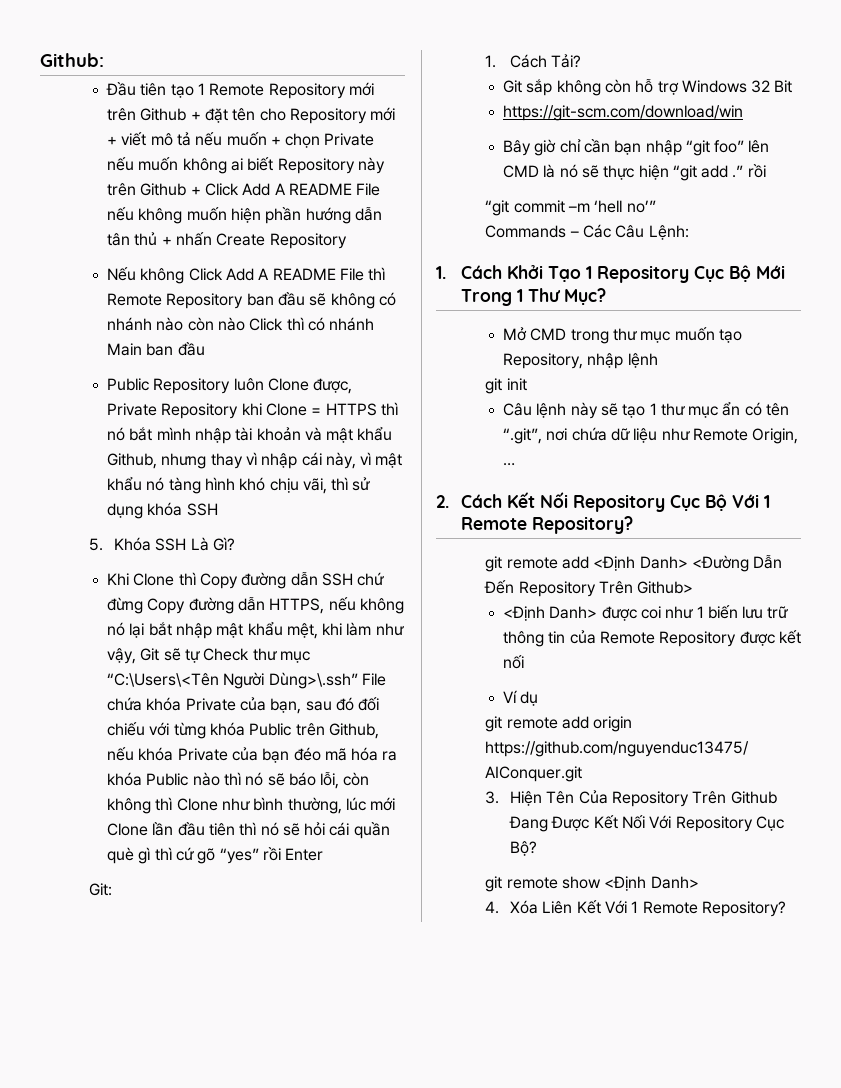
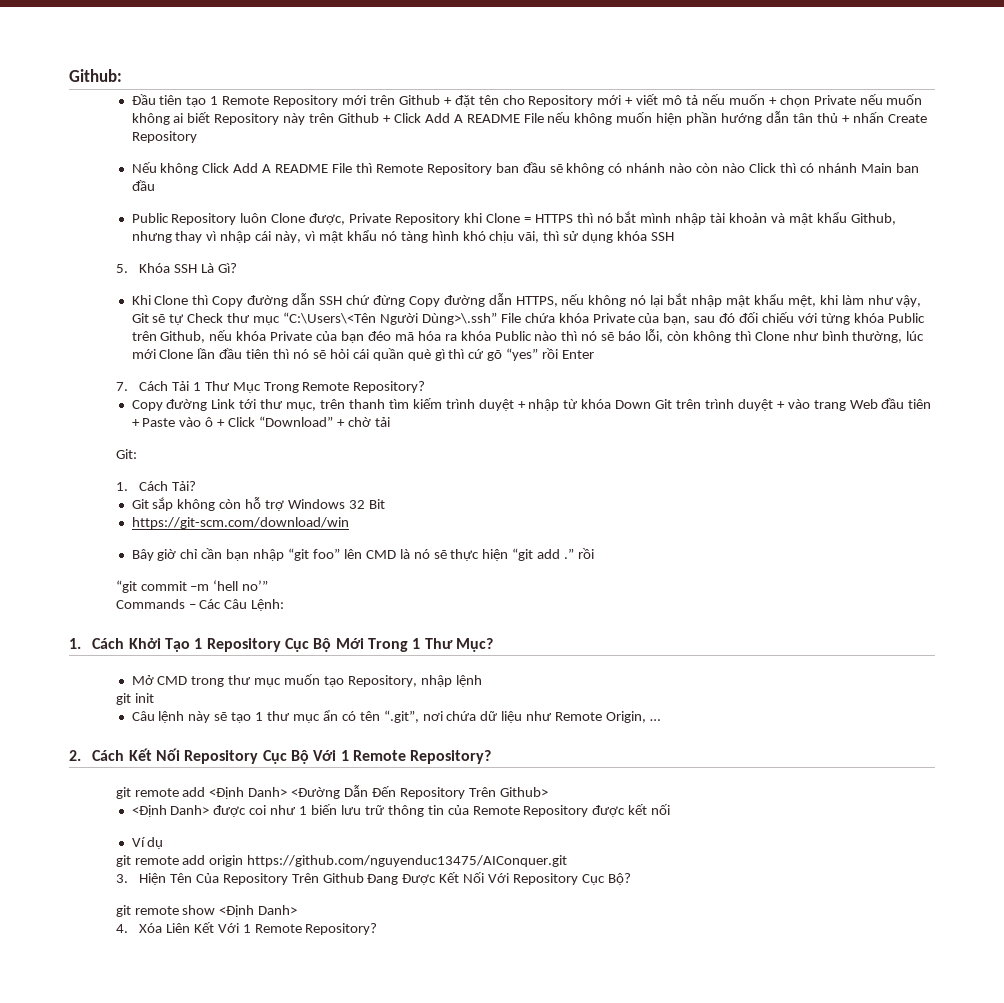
+ 7. Cách Tải 1 Thư Mục Trong Remote Repository?
+ Copy đường Link tới thư mục, trên thanh tìm kiếm trình duyệt + nhập từ khóa Down Git trên trình duyệt + vào trang Web đầu tiên + Paste vào ô + Click “Download” + chờ tải

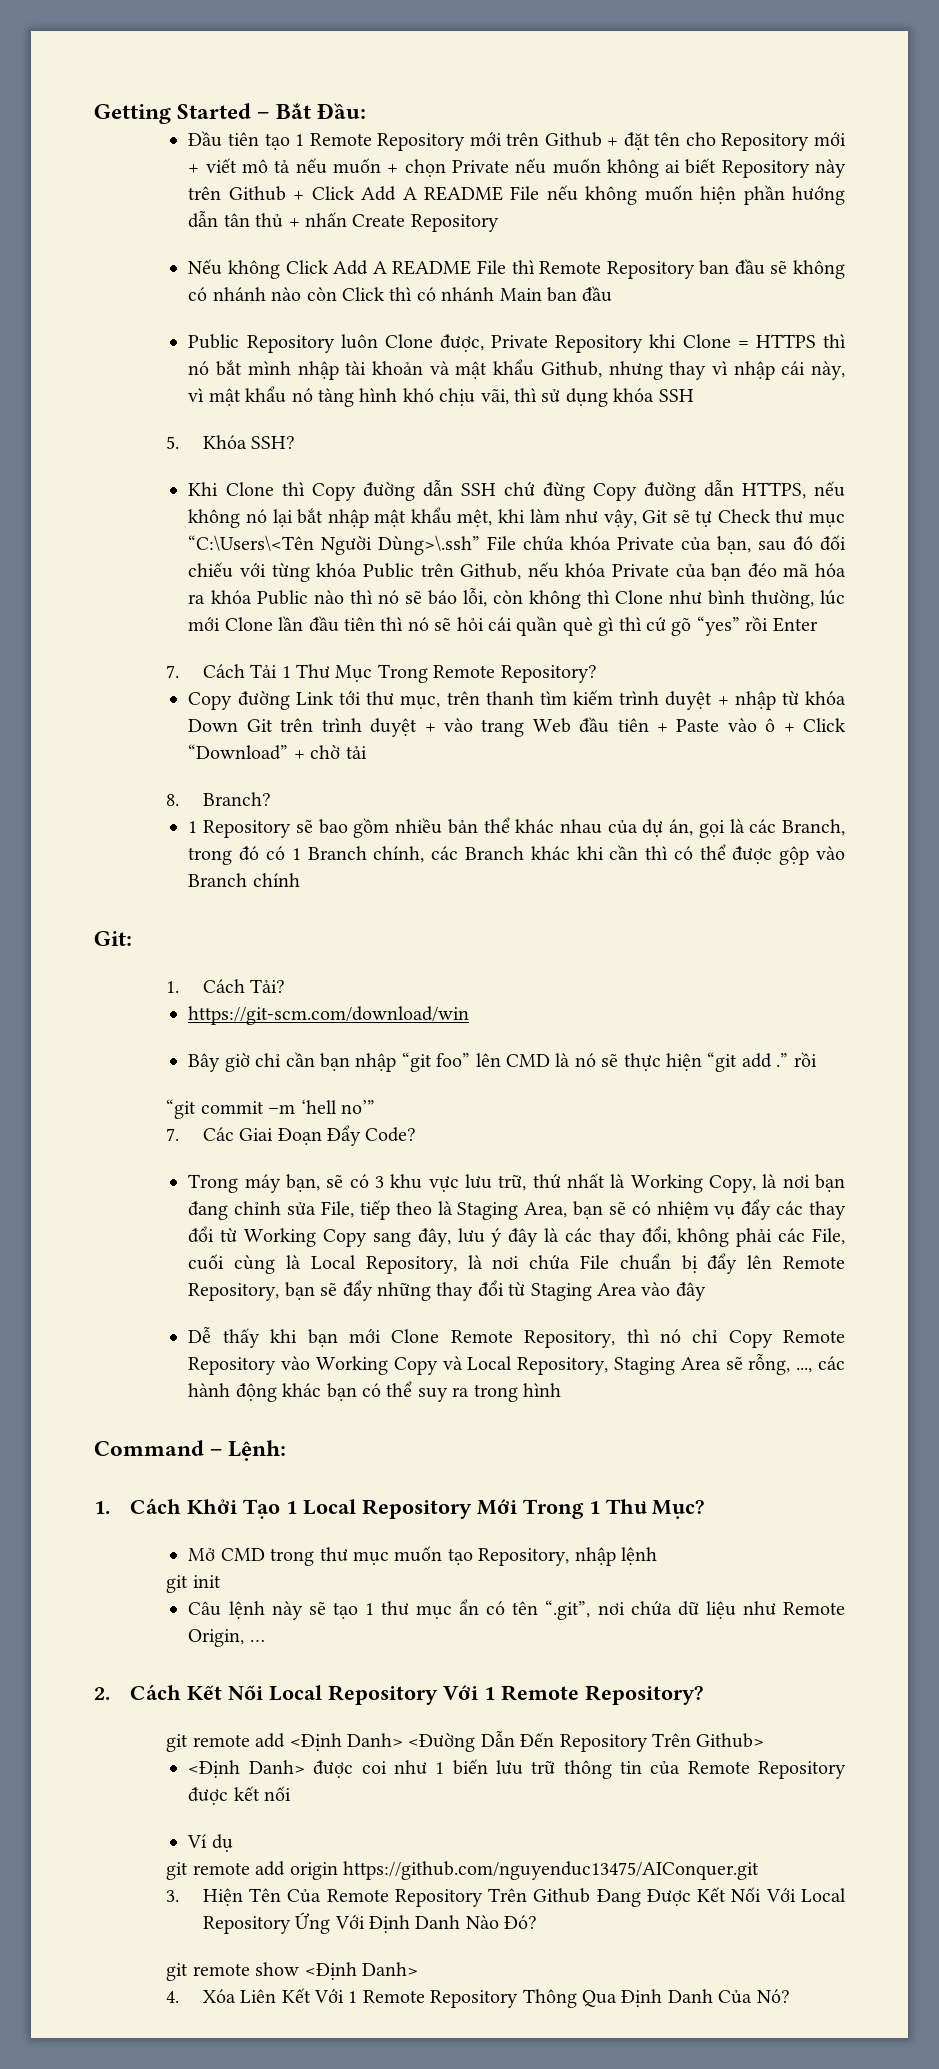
- Github:
+ Getting Started – Bắt Đầu:
- Nếu không Click Add A README File thì Remote Repository ban đầu sẽ không có nhánh nào còn nào Click thì có nhánh Main ban đầu
+ Nếu không Click Add A README File thì Remote Repository ban đầu sẽ không có nhánh nào còn Click thì có nhánh Main ban đầu
- 5. Khóa SSH Là Gì?
+ 5. Khóa SSH?
+ 8. Branch?
+ 1 Repository sẽ bao gồm nhiều bản thể khác nhau của dự án, gọi là các Branch, trong đó có 1 Branch chính, các Branch khác khi cần thì có thể được gộp vào Branch chính
  Git:
  1. Cách Tải?
- Git sắp không còn hỗ trợ Windows 32 Bit
- Commands – Các Câu Lệnh:
+ 7. Các Giai Đoạn Đẩy Code?
+ Trong máy bạn, sẽ có 3 khu vực lưu trữ, thứ nhất là Working Copy, là nơi bạn đang chỉnh sửa File, tiếp theo là Staging Area, bạn sẽ có nhiệm vụ đẩy các thay đổi từ Working Copy sang đây, lưu ý đây là các thay đổi, không phải các File, cuối cùng là Local Repository, là nơi chứa File chuẩn bị đẩy lên Remote Repository, bạn sẽ đẩy những thay đổi từ Staging Area vào đây
+ Dễ thấy khi bạn mới Clone Remote Repository, thì nó chỉ Copy Remote Repository vào Working Copy và Local Repository, Staging Area sẽ rỗng, ..., các hành động khác bạn có thể suy ra trong hình
+ Command – Lệnh:
- 1. Cách Khởi Tạo 1 Repository Cục Bộ Mới Trong 1 Thư Mục?
+ 1. Cách Khởi Tạo 1 Local Repository Mới Trong 1 Thư Mục?
- 2. Cách Kết Nối Repository Cục Bộ Với 1 Remote Repository?
+ 2. Cách Kết Nối Local Repository Với 1 Remote Repository?
- 3. Hiện Tên Của Repository Trên Github Đang Được Kết Nối Với Repository Cục Bộ?
+ 3. Hiện Tên Của Remote Repository Trên Github Đang Được Kết Nối Với Local Repository Ứng Với Định Danh Nào Đó?
- 4. Xóa Liên Kết Với 1 Remote Repository?
+ 4. Xóa Liên Kết Với 1 Remote Repository Thông Qua Định Danh Của Nó?

